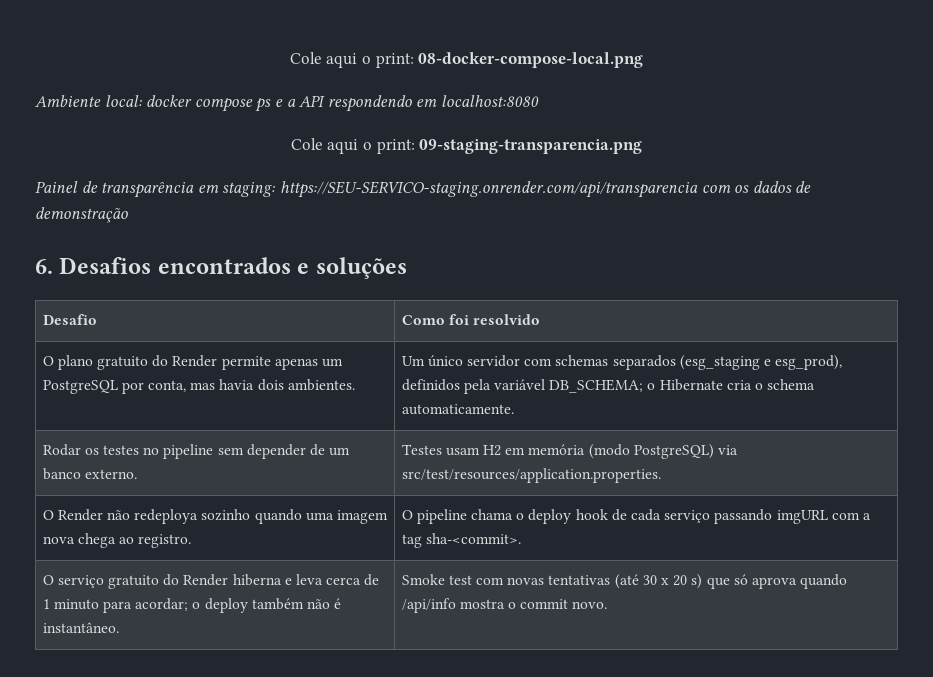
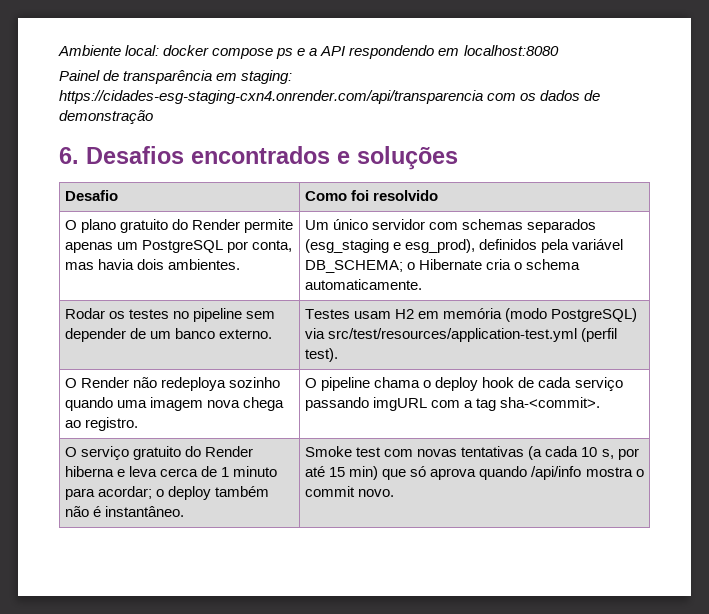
- Cole aqui o print: 08-docker-compose-local.png
- Cole aqui o print: 09-staging-transparencia.png
- Painel de transparência em staging: https://SEU-SERVICO-staging.onrender.com/api/transparencia com os dados de demonstração
+ Painel de transparência em staging: https://cidades-esg-staging-cxn4.onrender.com/api/transparencia com os dados de demonstração
- Rodar os testes no pipeline sem depender de um banco externo. | Testes usam H2 em memória (modo PostgreSQL) via src/test/resources/application.properties.
+ Rodar os testes no pipeline sem depender de um banco externo. | Testes usam H2 em memória (modo PostgreSQL) via src/test/resources/application-test.yml (perfil test).
- Smoke test com novas tentativas (até 30 x 20 s) que só aprova quando /api/info mostra o commit novo.
+ Smoke test com novas tentativas (a cada 10 s, por até 15 min) que só aprova quando /api/info mostra o commit novo.

